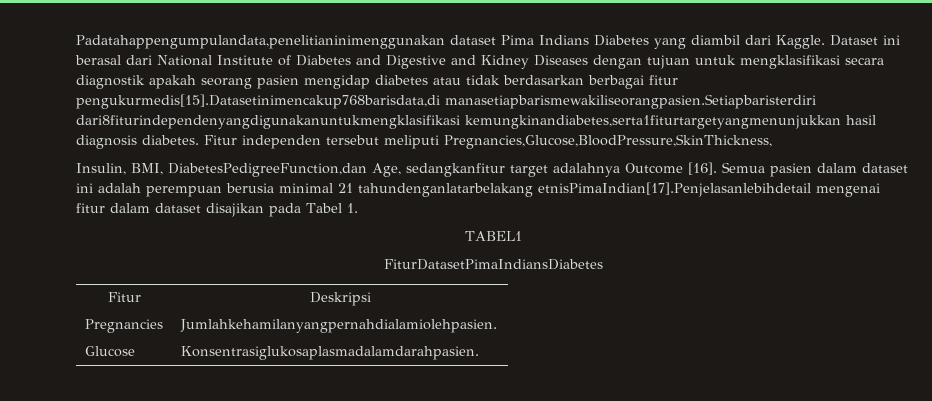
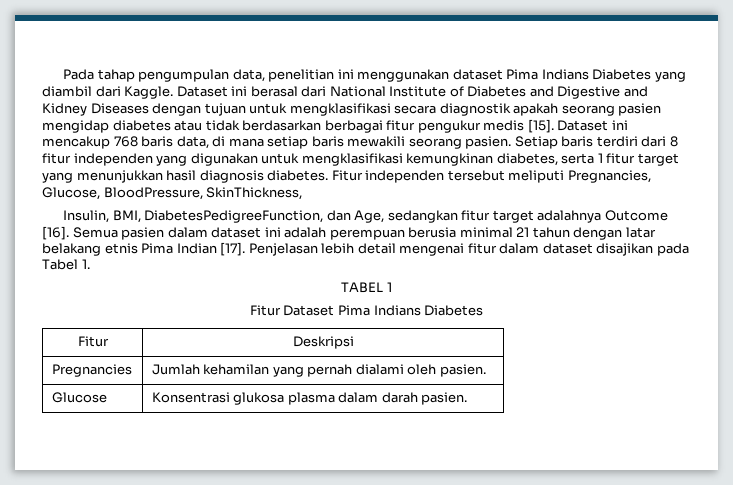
- Padatahappengumpulandata,penelitianinimenggunakan dataset Pima Indians Diabetes yang diambil dari Kaggle.
+ Pada tahap pengumpulan data, penelitian ini menggunakan dataset Pima Indians Diabetes yang diambil dari Kaggle.
- Dataset ini berasal dari National Institute of Diabetes and Digestive and Kidney Diseases dengan tujuan untuk mengklasifikasi secara diagnostik apakah seorang pasien mengidap diabetes atau tidak berdasarkan berbagai fitur pengukurmedis[15].Datasetinimencakup768barisdata,di manasetiapbarismewakiliseorangpasien.Setiapbaristerdiri dari8fiturindependenyangdigunakanuntukmengklasifikasi kemungkinandiabetes,serta1fiturtargetyangmenunjukkan hasil diagnosis diabetes.
+ Dataset ini berasal dari National Institute of Diabetes and Digestive and Kidney Diseases dengan tujuan untuk mengklasifikasi secara diagnostik apakah seorang pasien mengidap diabetes atau tidak berdasarkan berbagai fitur pengukur medis [15]. Dataset ini mencakup 768 baris data, di mana setiap baris mewakili seorang pasien. Setiap baris terdiri dari 8 fitur independen yang digunakan untuk mengklasifikasi kemungkinan diabetes, serta 1 fitur target yang menunjukkan hasil diagnosis diabetes.
- Fitur independen tersebut meliputi Pregnancies,Glucose,BloodPressure,SkinThickness,
- Insulin, BMI, DiabetesPedigreeFunction,dan Age, sedangkanfitur target adalahnya Outcome [16].
+ Fitur independen tersebut meliputi Pregnancies, Glucose, BloodPressure, SkinThickness,
+ Insulin, BMI, DiabetesPedigreeFunction, dan Age, sedangkan fitur target adalahnya Outcome [16].
- Semua pasien dalam dataset ini adalah perempuan berusia minimal 21 tahundenganlatarbelakang etnisPimaIndian[17].Penjelasanlebihdetail mengenai fitur dalam dataset disajikan pada Tabel 1.
+ Semua pasien dalam dataset ini adalah perempuan berusia minimal 21 tahun dengan latar belakang etnis Pima Indian [17]. Penjelasan lebih detail mengenai fitur dalam dataset disajikan pada Tabel 1.
- TABEL1
- FiturDatasetPimaIndiansDiabetes
+ TABEL 1
+ Fitur Dataset Pima Indians Diabetes
  Fitur | Deskripsi
- Pregnancies | Jumlahkehamilanyangpernahdialamiolehpasien.
- Glucose | Konsentrasiglukosaplasmadalamdarahpasien.
+ Pregnancies | Jumlah kehamilan yang pernah dialami oleh pasien.
+ Glucose | Konsentrasi glukosa plasma dalam darah pasien.

